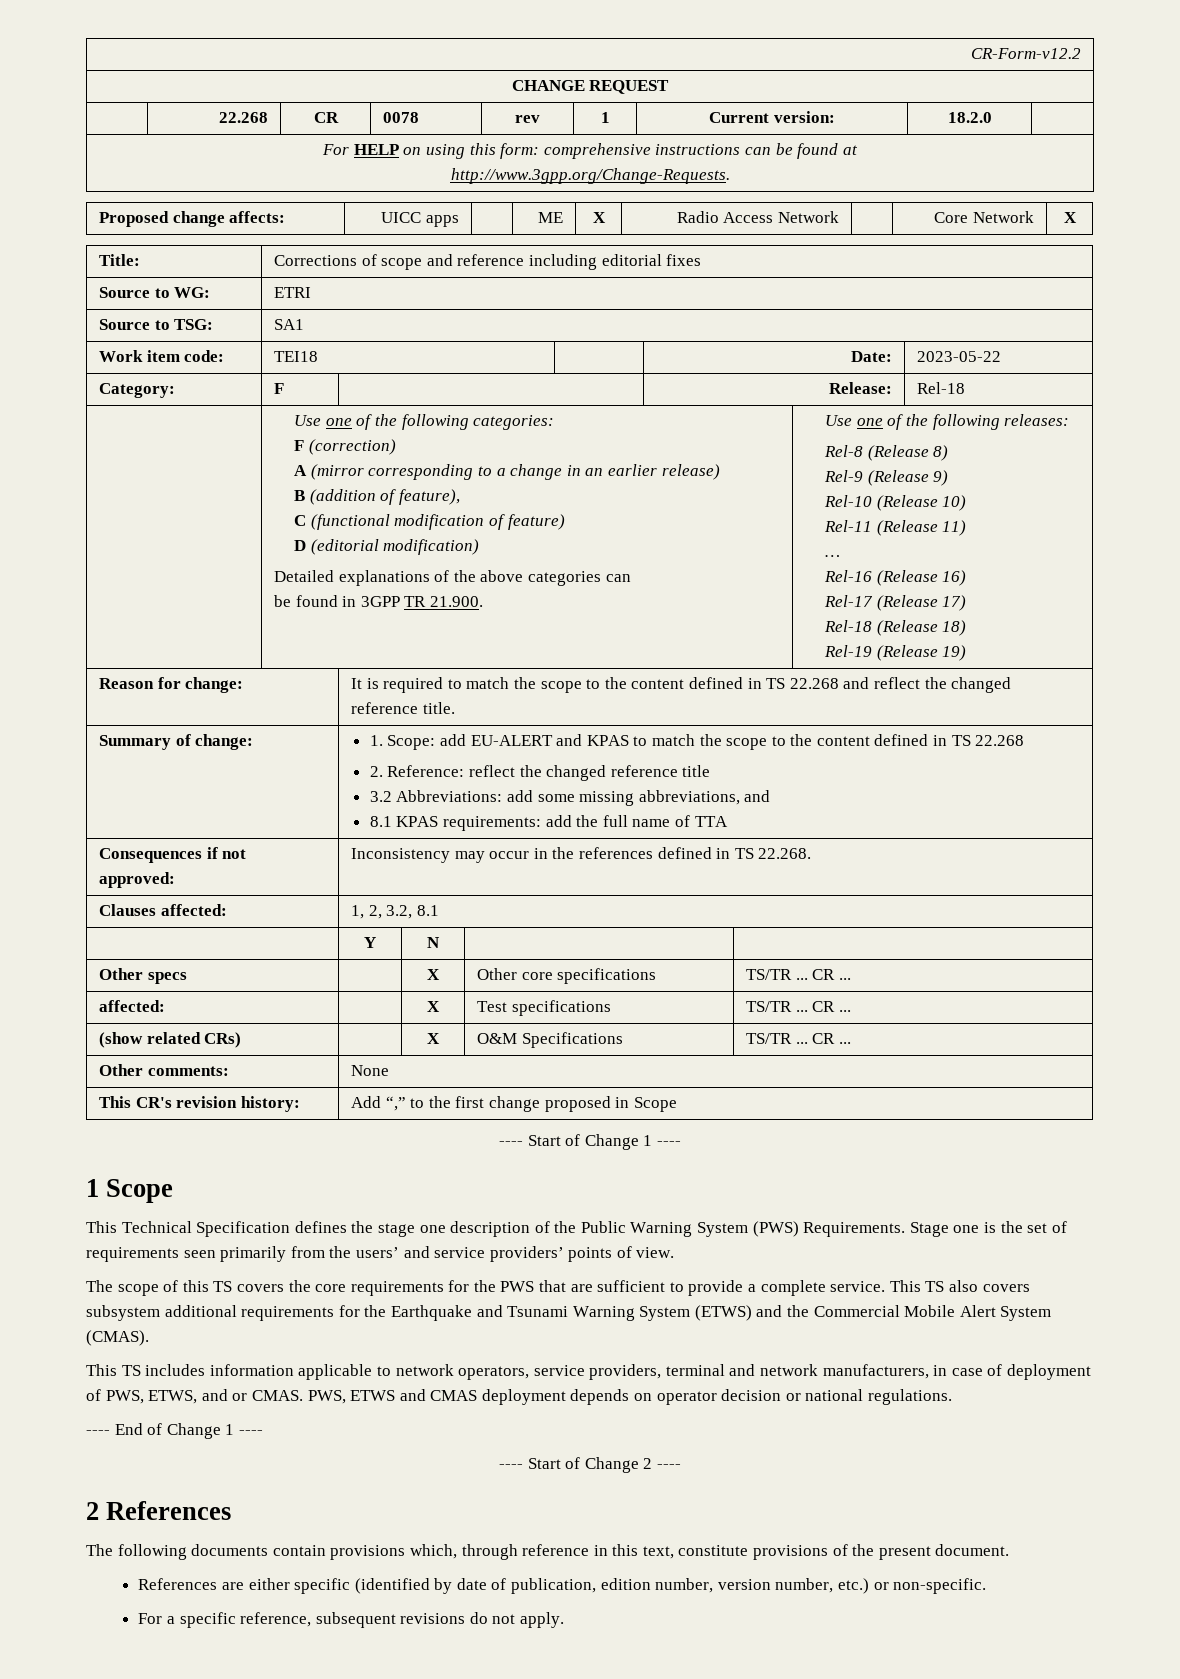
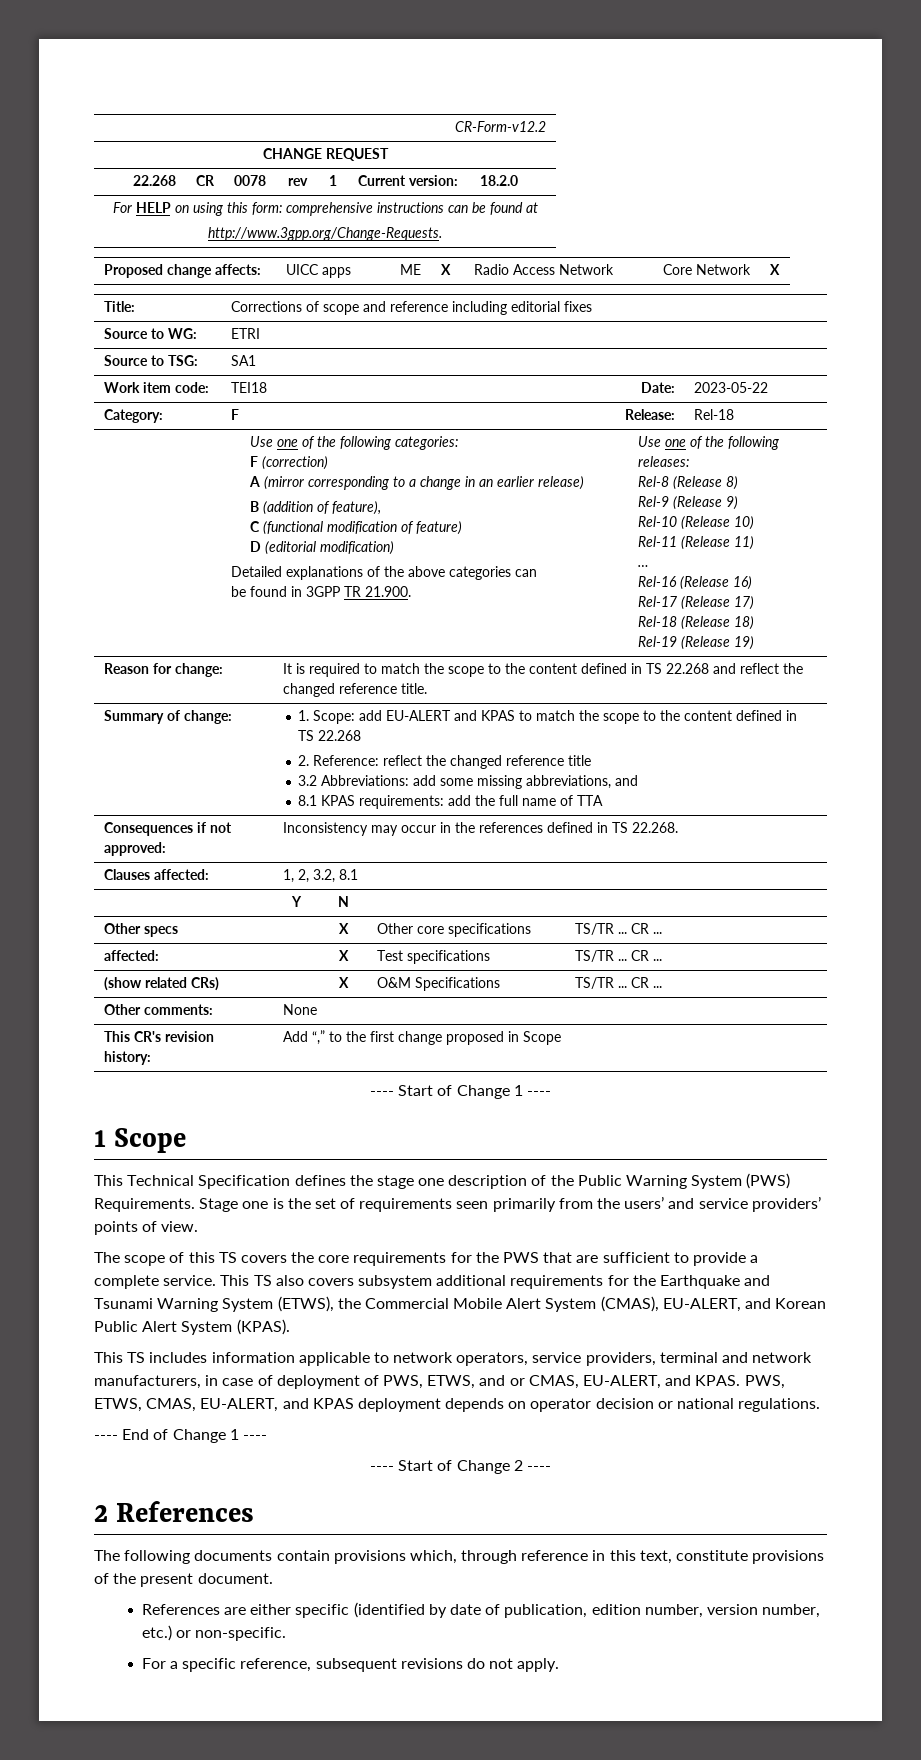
- This TS also covers subsystem additional requirements for the Earthquake and Tsunami Warning System (ETWS) and the Commercial Mobile Alert System (CMAS).
+ This TS also covers subsystem additional requirements for the Earthquake and Tsunami Warning System (ETWS), the Commercial Mobile Alert System (CMAS), EU-ALERT, and Korean Public Alert System (KPAS).
- This TS includes information applicable to network operators, service providers, terminal and network manufacturers, in case of deployment of PWS, ETWS, and or CMAS. PWS, ETWS and CMAS deployment depends on operator decision or national regulations.
+ This TS includes information applicable to network operators, service providers, terminal and network manufacturers, in case of deployment of PWS, ETWS, and or CMAS, EU-ALERT, and KPAS. PWS, ETWS, CMAS, EU-ALERT, and KPAS deployment depends on operator decision or national regulations.

